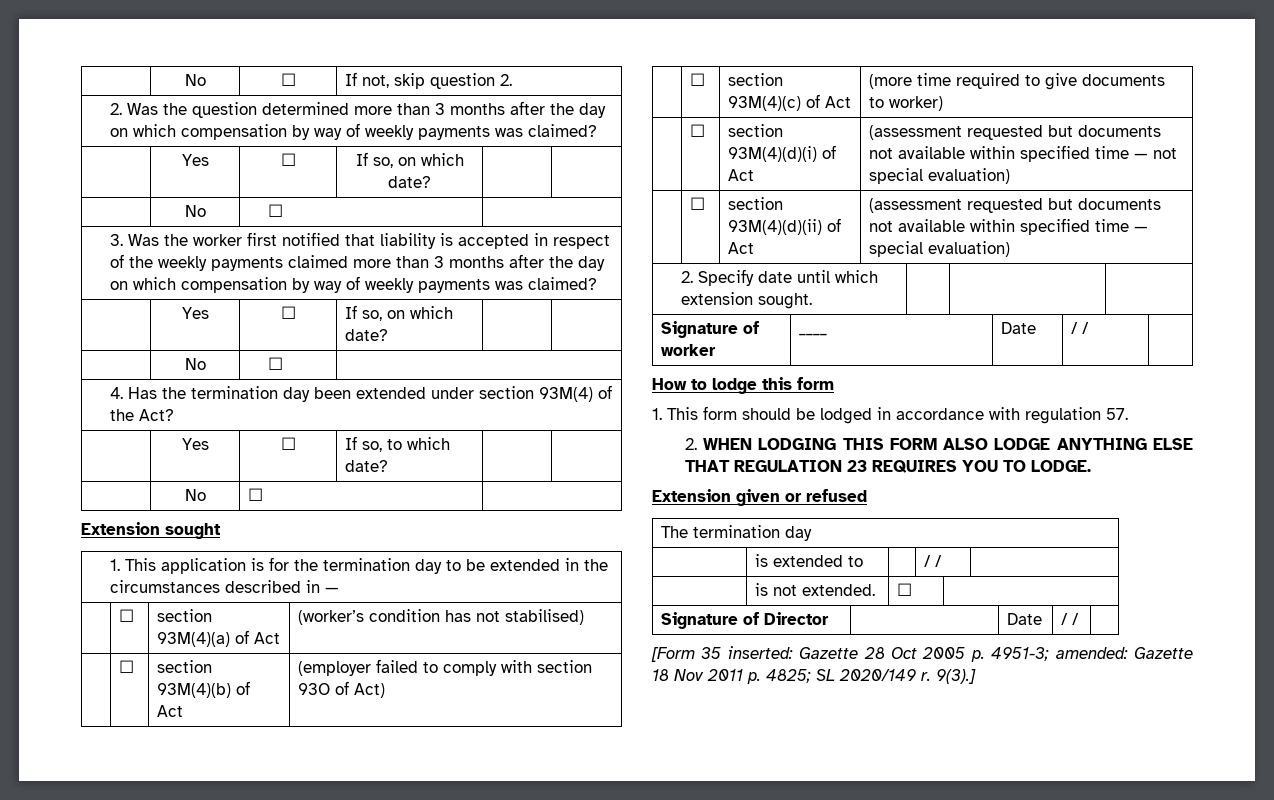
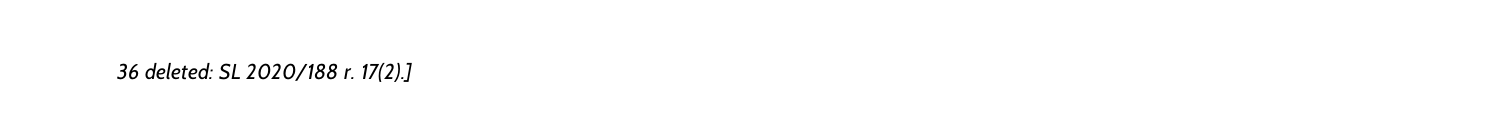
- | No | ☐ | If not, skip question 2.
- 2. Was the question determined more than 3 months after the day on which compensation by way of weekly payments was claimed?
- | Yes | ☐ | If so, on which date? | |
- | No | ☐ |
- 3. Was the worker first notified that liability is accepted in respect of the weekly payments claimed more than 3 months after the day on which compensation by way of weekly payments was claimed?
- | Yes | ☐ | If so, on which date? | |
- | No | ☐ |
- 4. Has the termination day been extended under section 93M(4) of the Act?
- | Yes | ☐ | If so, to which date? | |
- | No | ☐ |
- Extension sought
- 1. This application is for the termination day to be extended in the circumstances described in —
- | ☐ | section 93M(4)(a) of Act | (worker’s condition has not stabilised)
- | ☐ | section 93M(4)(b) of Act | (employer failed to comply with section 93O of Act)
- | ☐ | section 93M(4)(c) of Act | (more time required to give documents to worker)
- | ☐ | section 93M(4)(d)(i) of Act | (assessment requested but documents not available within specified time — not special evaluation)
- | ☐ | section 93M(4)(d)(ii) of Act | (assessment requested but documents not available within specified time — special evaluation)
- 2. Specify date until which extension sought. | | |
- Signature of worker | ____ | Date | / / |
- How to lodge this form
- 1. This form should be lodged in accordance with regulation 57.
- 2. WHEN LODGING THIS FORM ALSO LODGE ANYTHING ELSE THAT REGULATION 23 REQUIRES YOU TO LODGE.
- Extension given or refused
- The termination day
- | is extended to | | / / |
- | is not extended. | ☐ |
- Signature of Director | | Date | / / |
- [Form 35 inserted: Gazette 28 Oct 2005 p. 4951-3; amended: Gazette 18 Nov 2011 p. 4825; SL 2020/149 r. 9(3).]
+ 36 deleted: SL 2020/188 r. 17(2).]

